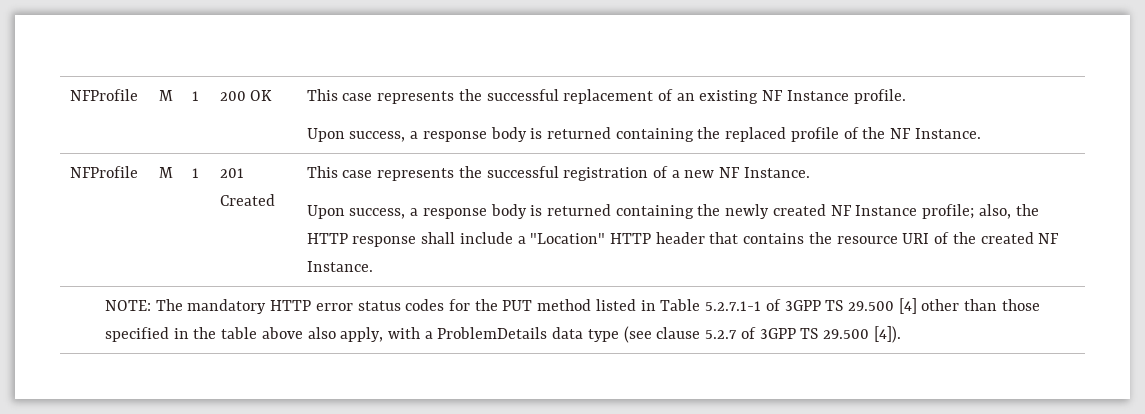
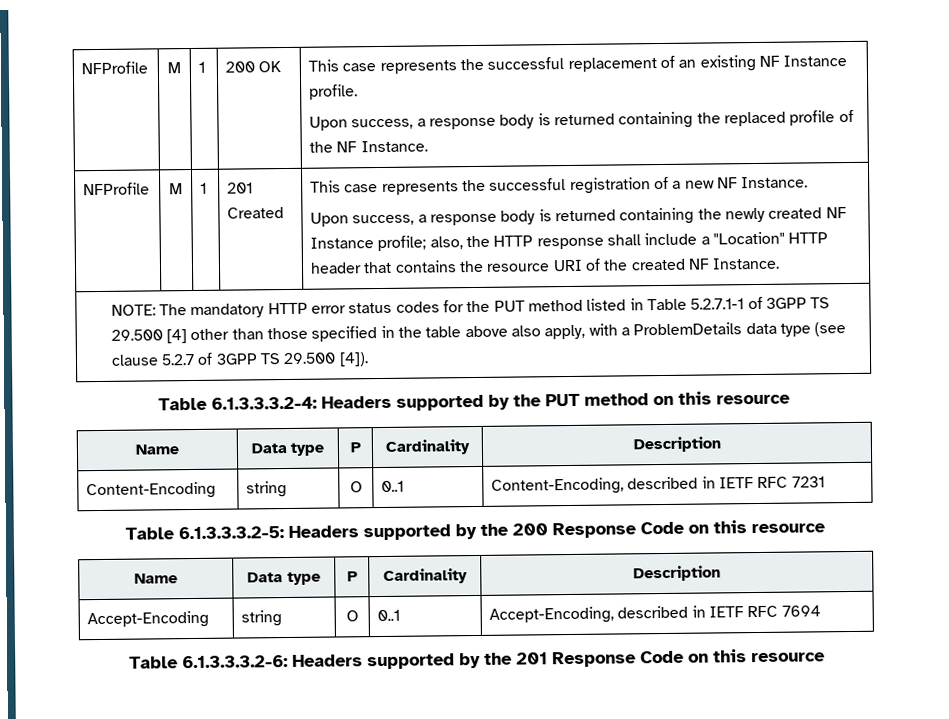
+ Table 6.1.3.3.3.2-4: Headers supported by the PUT method on this resource
+ Name | Data type | P | Cardinality | Description
+ Content-Encoding | string | O | 0..1 | Content-Encoding, described in IETF RFC 7231
+ Table 6.1.3.3.3.2-5: Headers supported by the 200 Response Code on this resource
+ Name | Data type | P | Cardinality | Description
+ Accept-Encoding | string | O | 0..1 | Accept-Encoding, described in IETF RFC 7694
+ Table 6.1.3.3.3.2-6: Headers supported by the 201 Response Code on this resource

